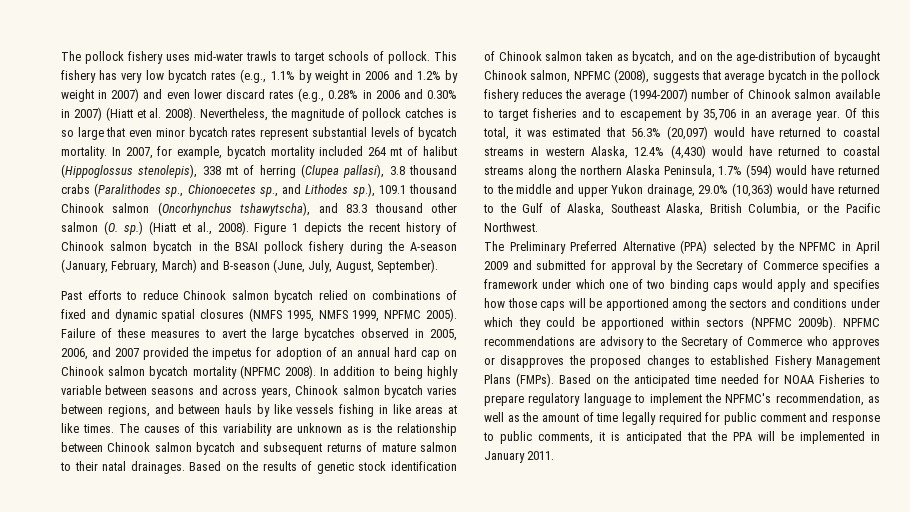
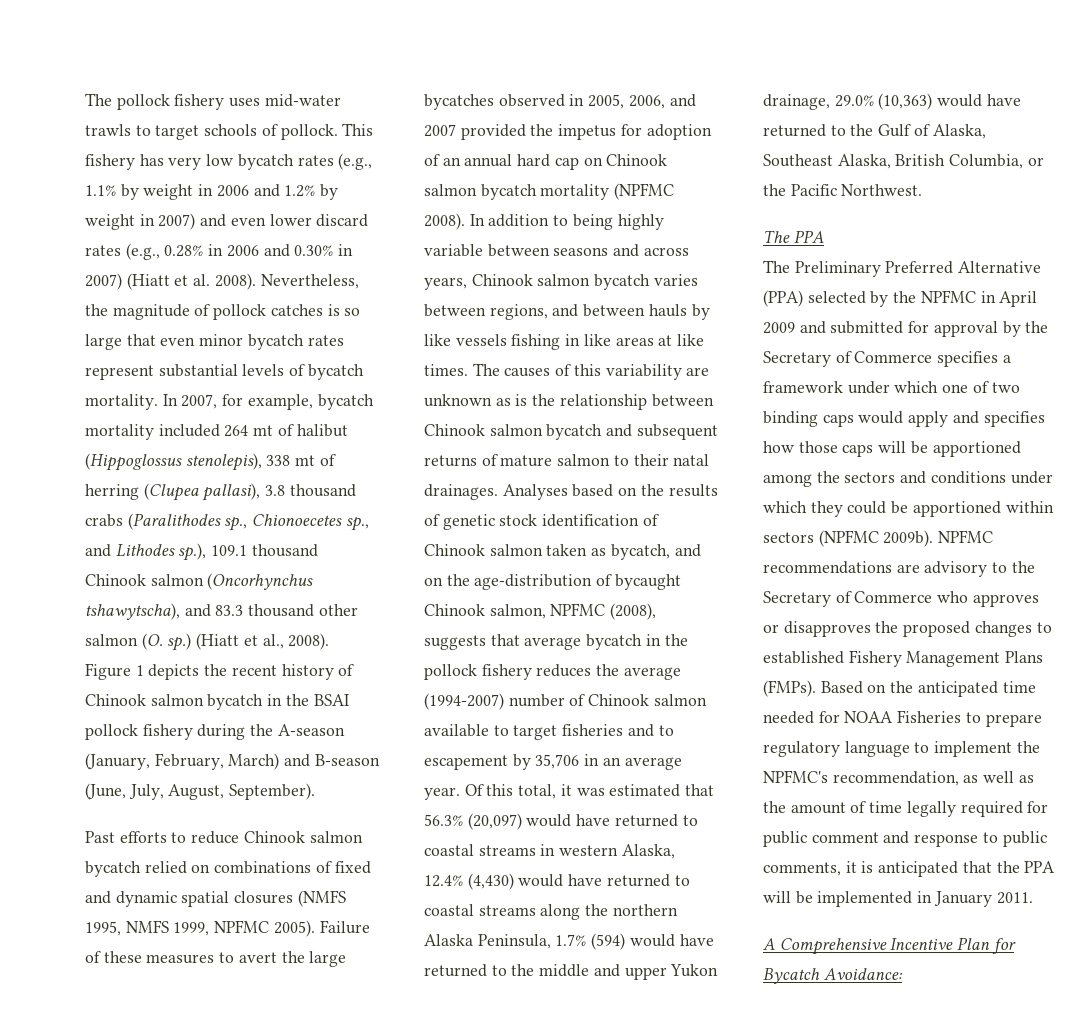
- Based on the results of genetic stock identification of Chinook salmon taken as bycatch, and on the age-distribution of bycaught Chinook salmon, NPFMC (2008), suggests that average bycatch in the pollock fishery reduces the average (1994-2007) number of Chinook salmon available to target fisheries and to escapement by 35,706 in an average year.
+ Analyses based on the results of genetic stock identification of Chinook salmon taken as bycatch, and on the age-distribution of bycaught Chinook salmon, NPFMC (2008), suggests that average bycatch in the pollock fishery reduces the average (1994-2007) number of Chinook salmon available to target fisheries and to escapement by 35,706 in an average year.
+ The PPA
+ A Comprehensive Incentive Plan for Bycatch Avoidance:

